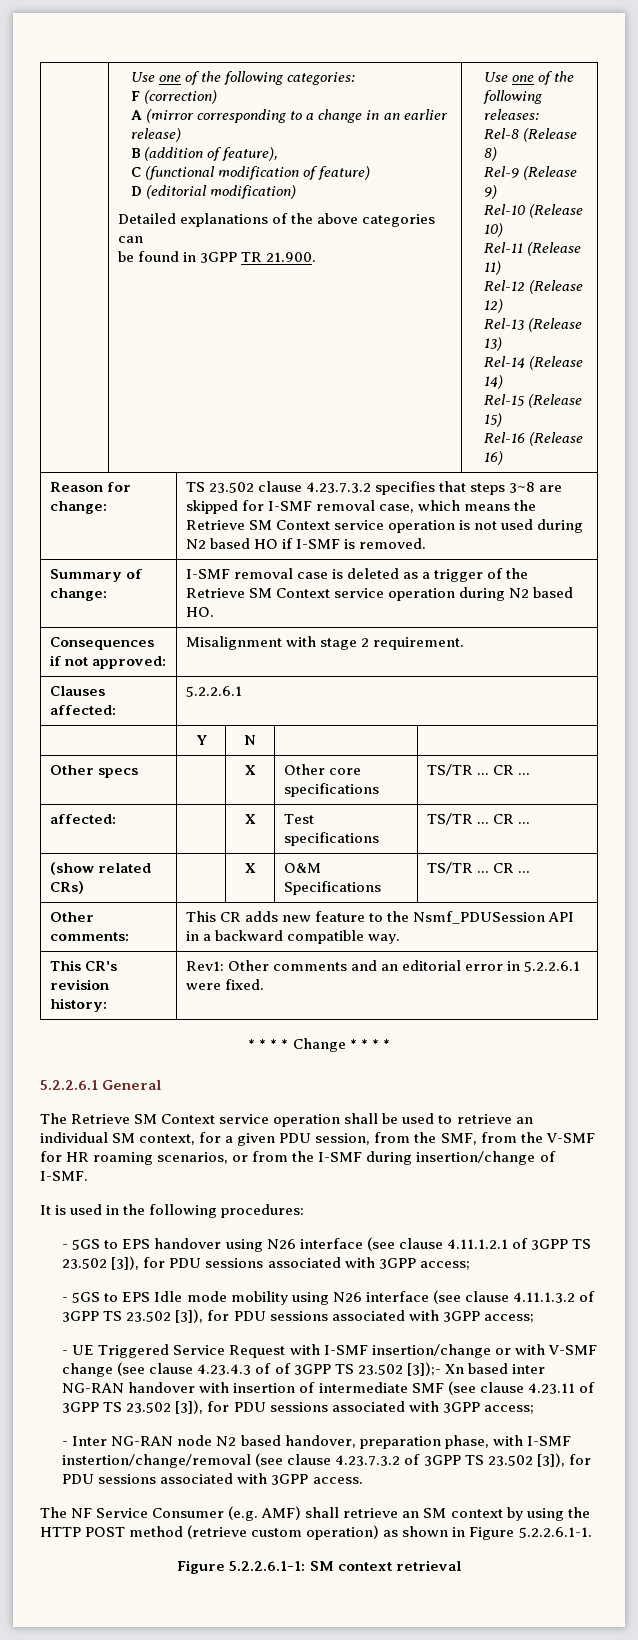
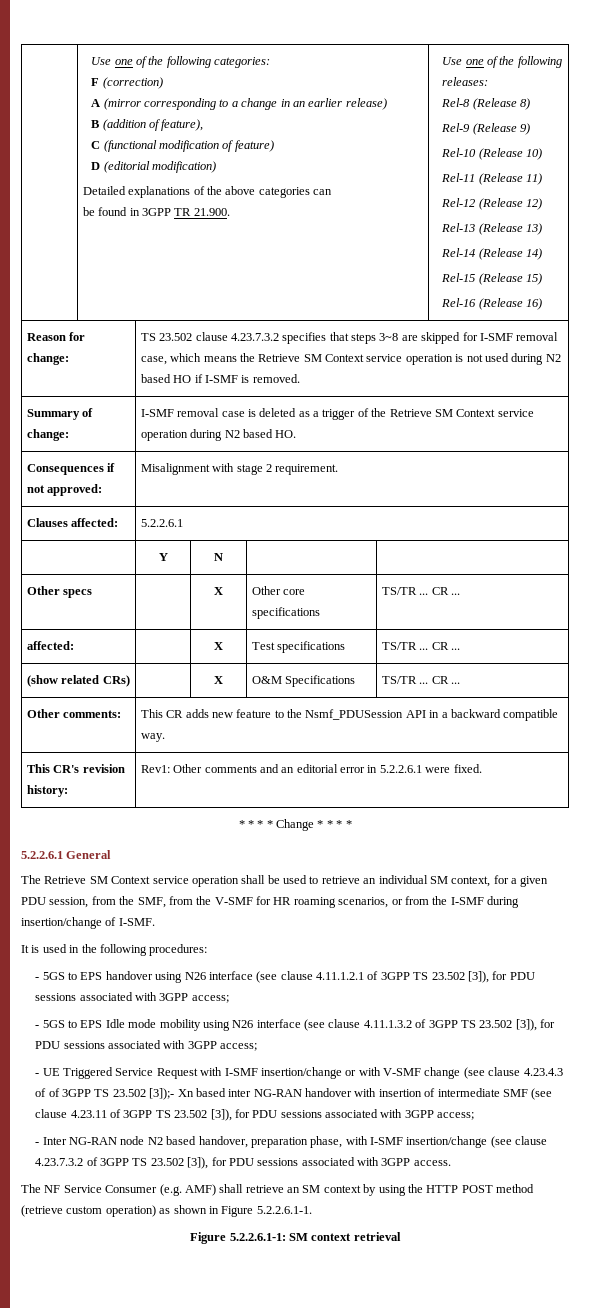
- - Inter NG-RAN node N2 based handover, preparation phase, with I-SMF instertion/change/removal (see clause 4.23.7.3.2 of 3GPP TS 23.502 [3]), for PDU sessions associated with 3GPP access.
+ - Inter NG-RAN node N2 based handover, preparation phase, with I-SMF insertion/change (see clause 4.23.7.3.2 of 3GPP TS 23.502 [3]), for PDU sessions associated with 3GPP access.

